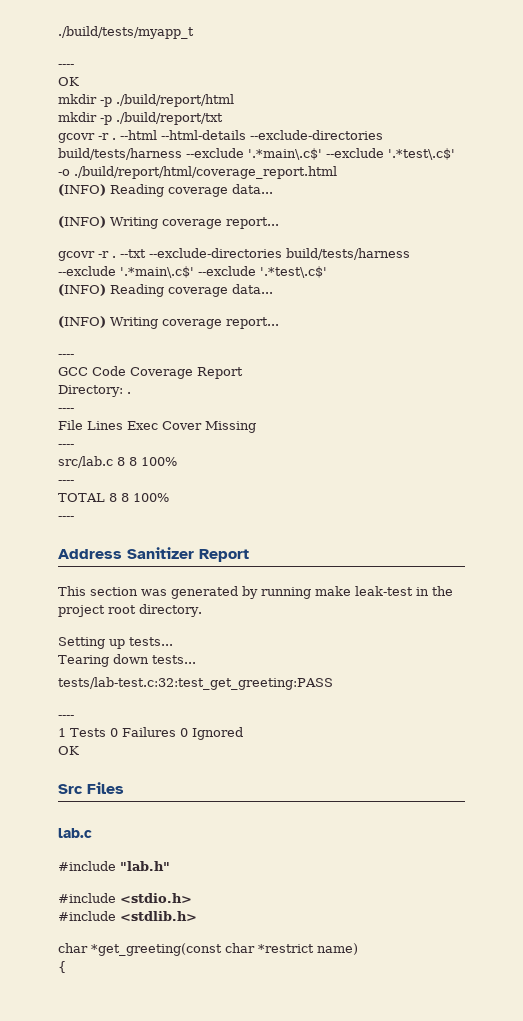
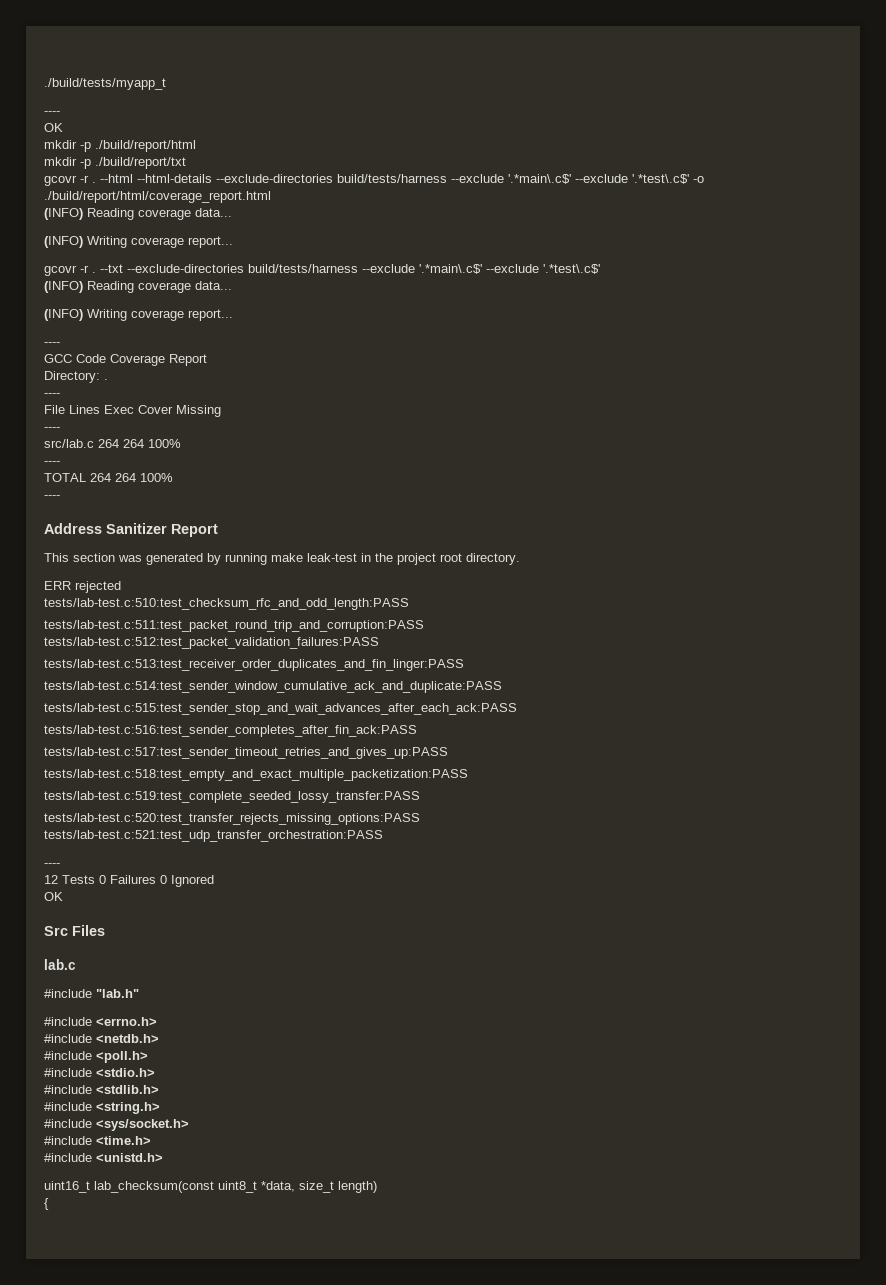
- src/lab.c 8 8 100%
+ src/lab.c 264 264 100%
- TOTAL 8 8 100%
+ TOTAL 264 264 100%
- Setting up tests...
- Tearing down tests...
- tests/lab-test.c:32:test_get_greeting:PASS
+ ERR rejected
+ tests/lab-test.c:510:test_checksum_rfc_and_odd_length:PASS
+ tests/lab-test.c:511:test_packet_round_trip_and_corruption:PASS
+ tests/lab-test.c:512:test_packet_validation_failures:PASS
+ tests/lab-test.c:513:test_receiver_order_duplicates_and_fin_linger:PASS
+ tests/lab-test.c:514:test_sender_window_cumulative_ack_and_duplicate:PASS
+ tests/lab-test.c:515:test_sender_stop_and_wait_advances_after_each_ack:PASS
+ tests/lab-test.c:516:test_sender_completes_after_fin_ack:PASS
+ tests/lab-test.c:517:test_sender_timeout_retries_and_gives_up:PASS
+ tests/lab-test.c:518:test_empty_and_exact_multiple_packetization:PASS
+ tests/lab-test.c:519:test_complete_seeded_lossy_transfer:PASS
+ tests/lab-test.c:520:test_transfer_rejects_missing_options:PASS
+ tests/lab-test.c:521:test_udp_transfer_orchestration:PASS
  ----
- 1 Tests 0 Failures 0 Ignored
+ 12 Tests 0 Failures 0 Ignored
+ #include <errno.h>
+ #include <netdb.h>
+ #include <poll.h>
  #include <stdio.h>
  #include <stdlib.h>
- char *get_greeting(const char *restrict name)
+ #include <string.h>
+ #include <sys/socket.h>
+ #include <time.h>
+ #include <unistd.h>
+ uint16_t lab_checksum(const uint8_t *data, size_t length)

